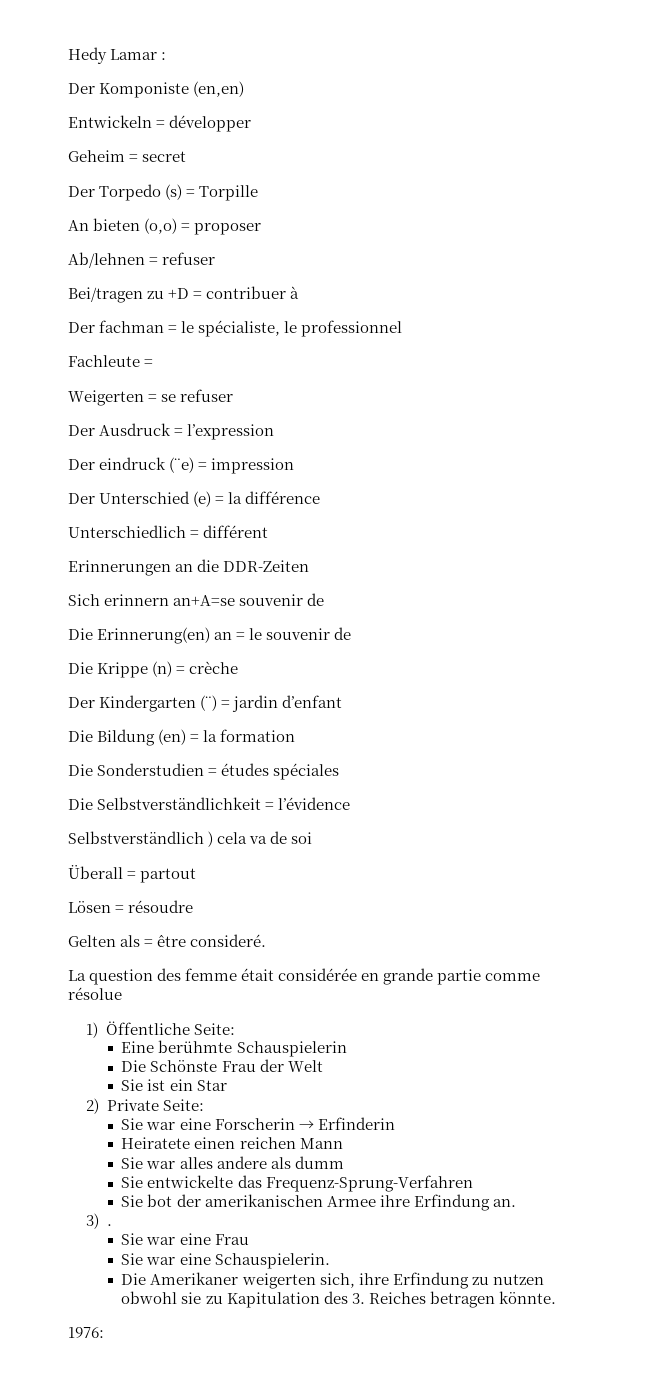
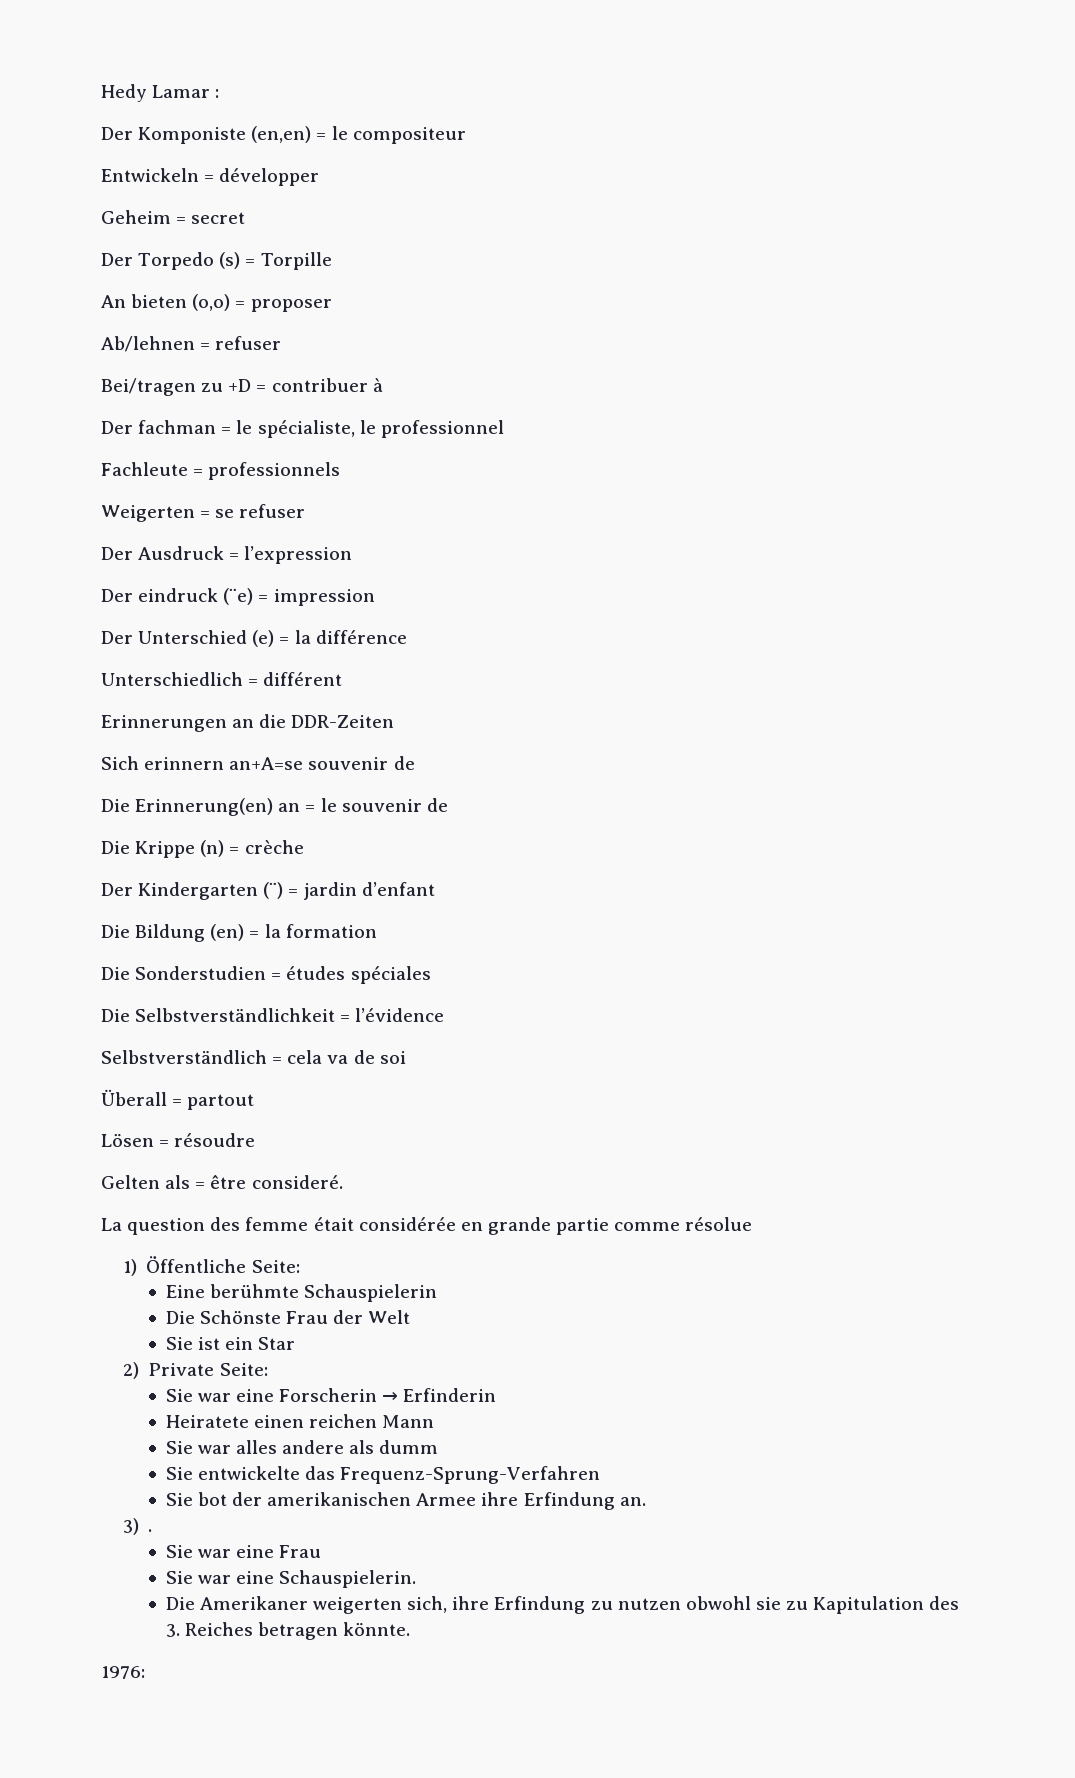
- Der Komponiste (en,en)
+ Der Komponiste (en,en) = le compositeur
- Fachleute =
+ Fachleute = professionnels
- Selbstverständlich ) cela va de soi
+ Selbstverständlich = cela va de soi

